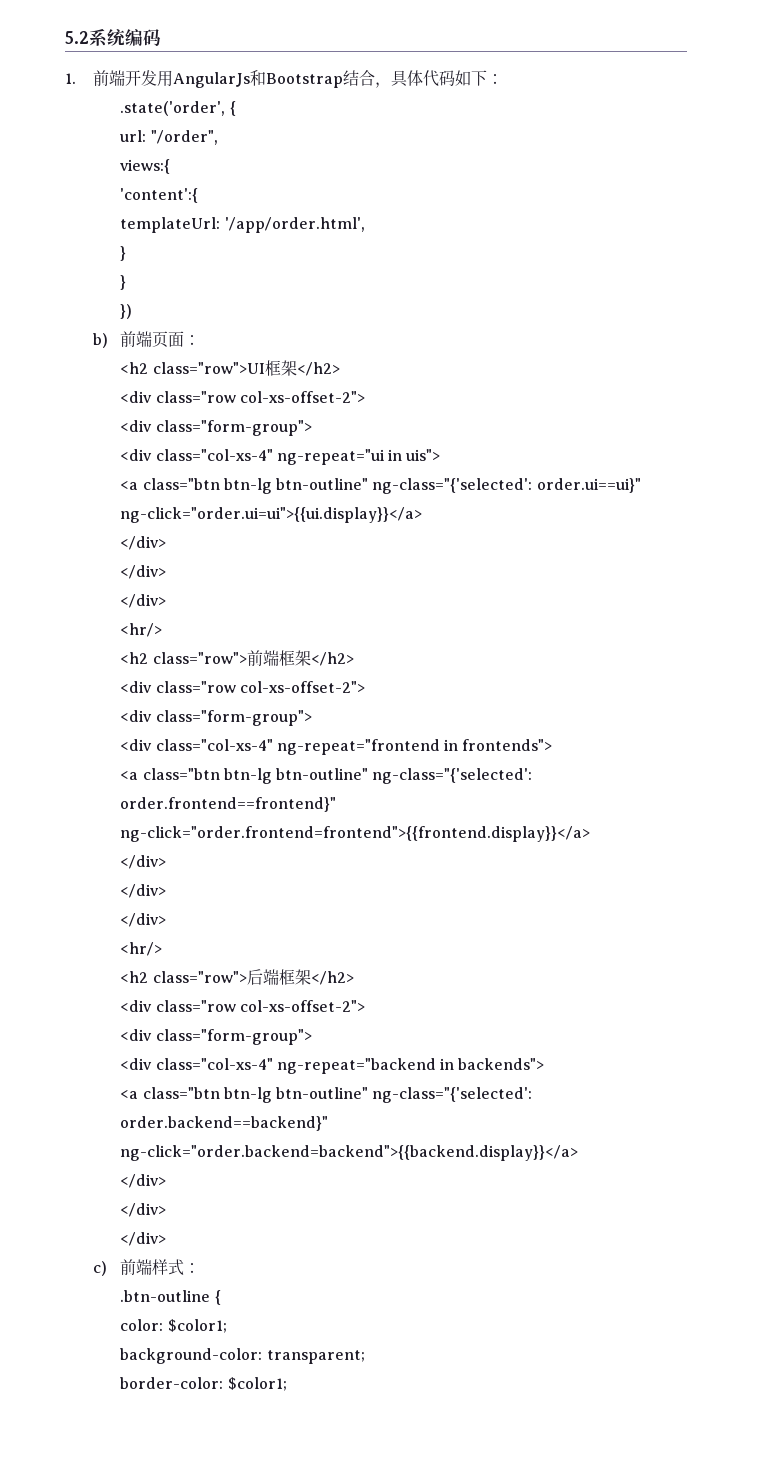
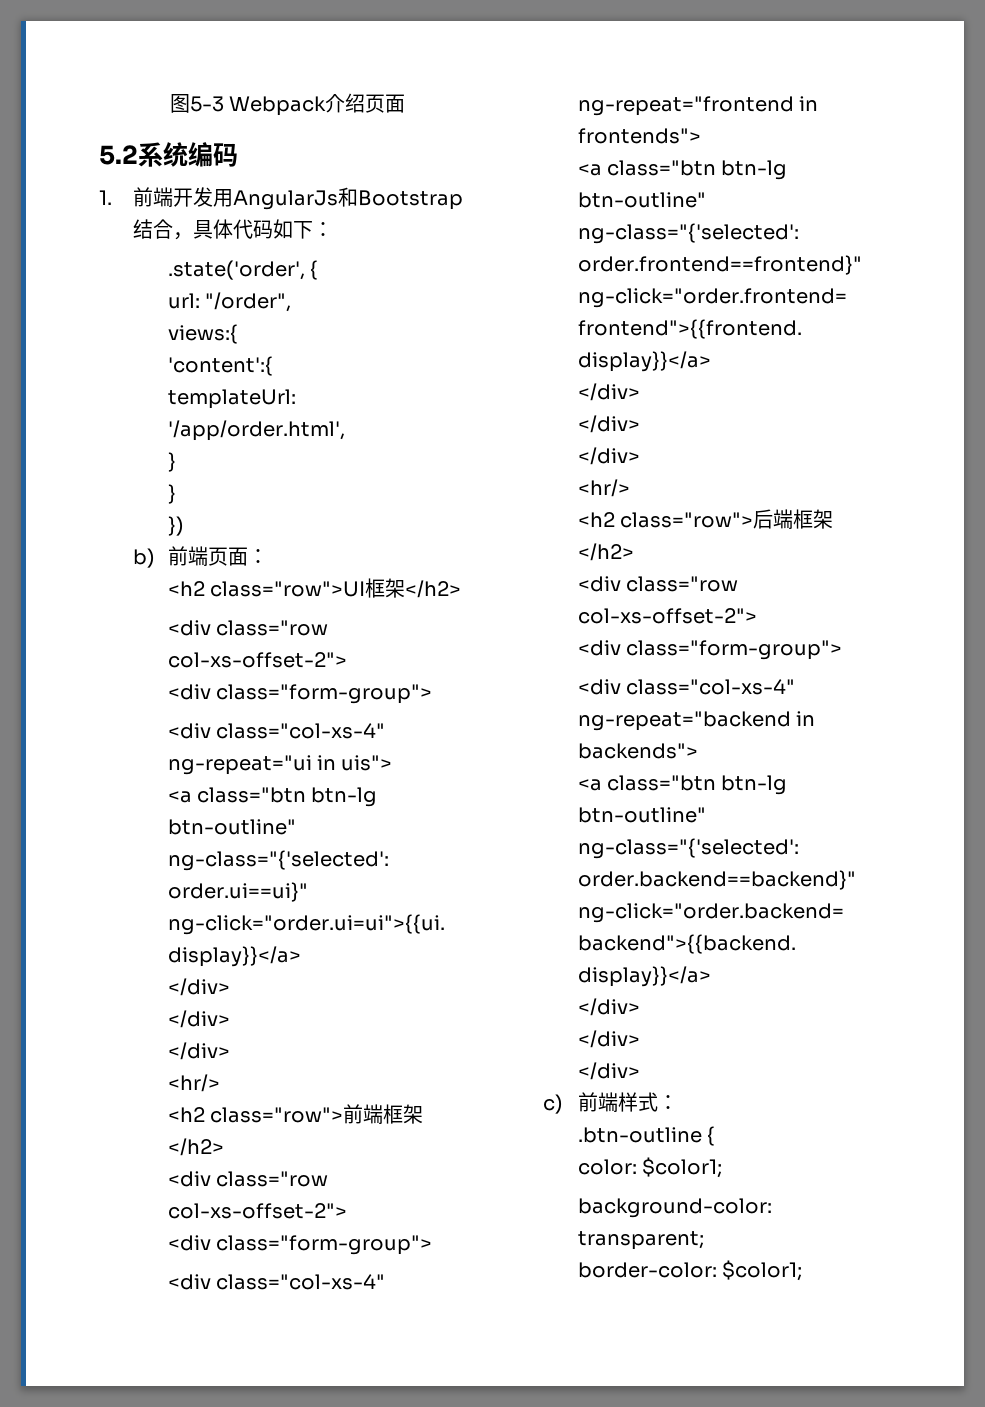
+ 图5-3 Webpack介绍页面

